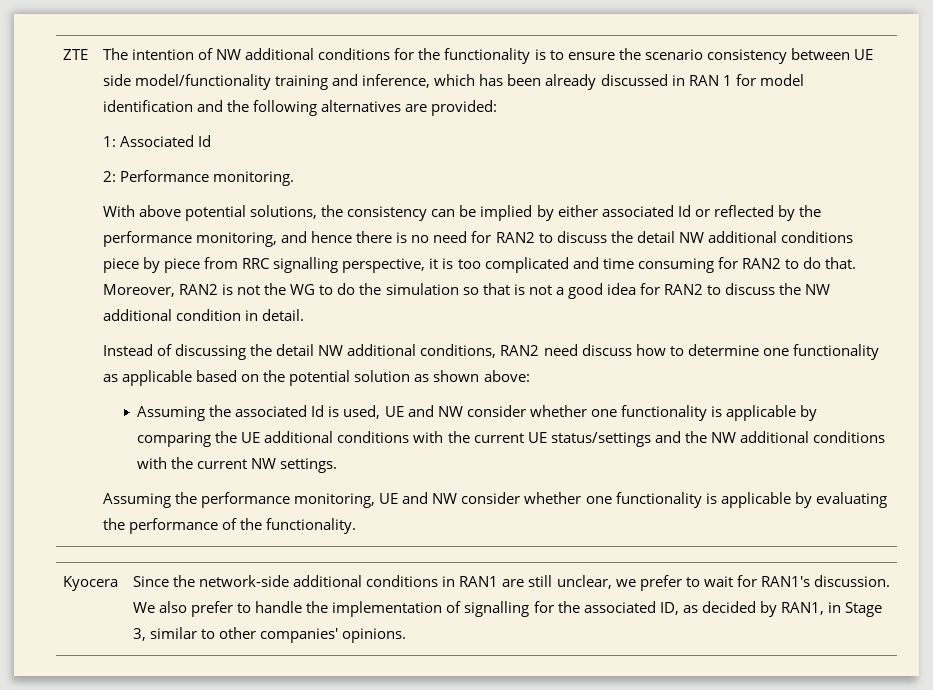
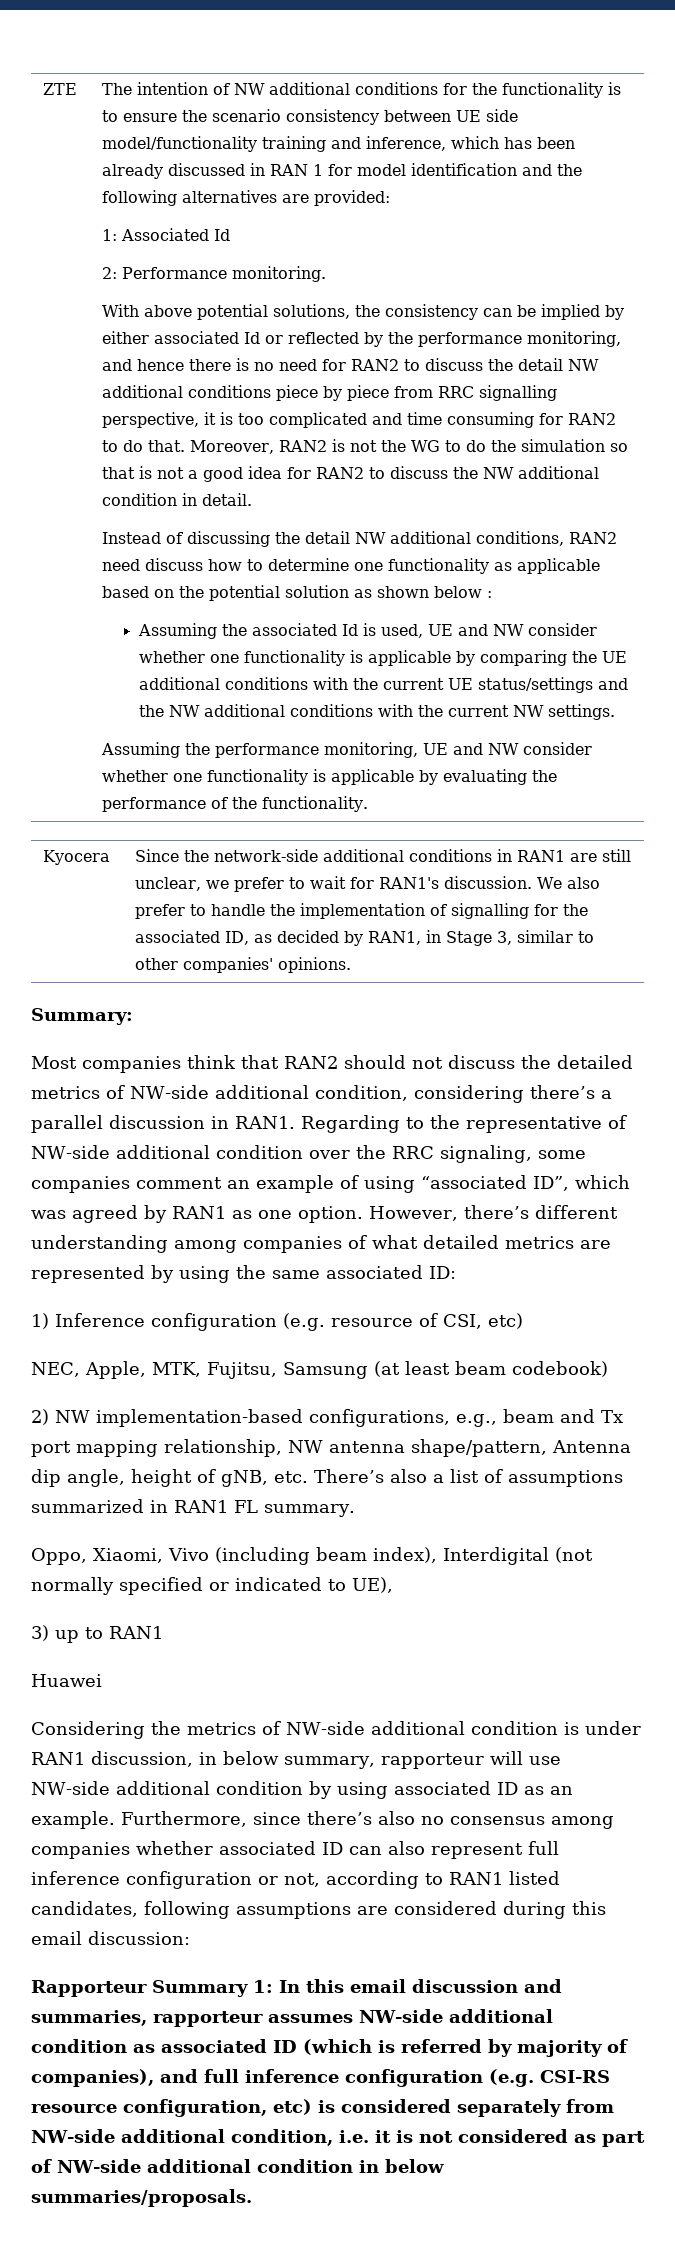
- Instead of discussing the detail NW additional conditions, RAN2 need discuss how to determine one functionality as applicable based on the potential solution as shown above:
+ Instead of discussing the detail NW additional conditions, RAN2 need discuss how to determine one functionality as applicable based on the potential solution as shown below :
+ Summary:
+ Most companies think that RAN2 should not discuss the detailed metrics of NW-side additional condition, considering there’s a parallel discussion in RAN1. Regarding to the representative of NW-side additional condition over the RRC signaling, some companies comment an example of using “associated ID”, which was agreed by RAN1 as one option. However, there’s different understanding among companies of what detailed metrics are represented by using the same associated ID:
+ 1) Inference configuration (e.g. resource of CSI, etc)
+ NEC, Apple, MTK, Fujitsu, Samsung (at least beam codebook)
+ 2) NW implementation-based configurations, e.g., beam and Tx port mapping relationship, NW antenna shape/pattern, Antenna dip angle, height of gNB, etc. There’s also a list of assumptions summarized in RAN1 FL summary.
+ Oppo, Xiaomi, Vivo (including beam index), Interdigital (not normally specified or indicated to UE),
+ 3) up to RAN1
+ Huawei
+ Considering the metrics of NW-side additional condition is under RAN1 discussion, in below summary, rapporteur will use NW-side additional condition by using associated ID as an example. Furthermore, since there’s also no consensus among companies whether associated ID can also represent full inference configuration or not, according to RAN1 listed candidates, following assumptions are considered during this email discussion:
+ Rapporteur Summary 1: In this email discussion and summaries, rapporteur assumes NW-side additional condition as associated ID (which is referred by majority of companies), and full inference configuration (e.g. CSI-RS resource configuration, etc) is considered separately from NW-side additional condition, i.e. it is not considered as part of NW-side additional condition in below summaries/proposals.

